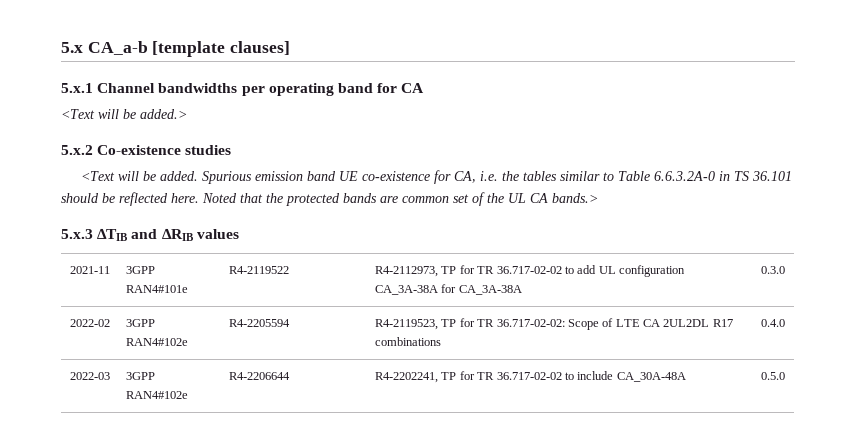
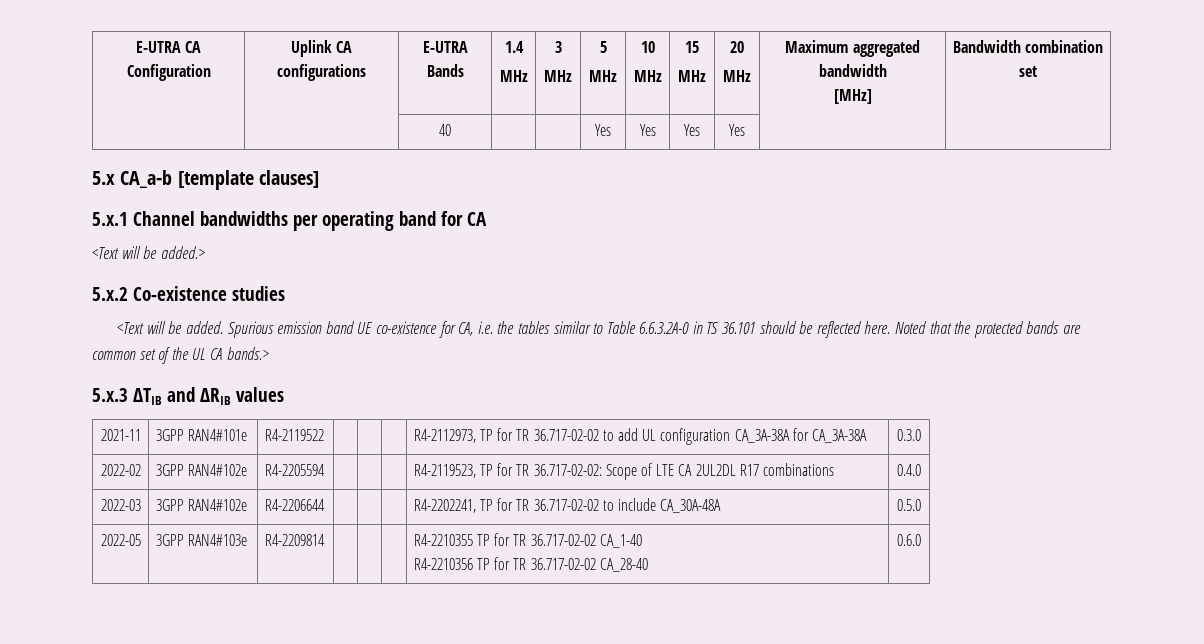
+ E-UTRA CA Configuration | Uplink CA configurations | E-UTRA Bands | 1.4
+ MHz | 3
+ MHz | 5
+ MHz | 10
+ MHz | 15
+ MHz | 20
+ MHz | Maximum aggregated bandwidth
+ [MHz] | Bandwidth combination set
+ | | 40 | | | Yes | Yes | Yes | Yes | |
+ 2022-05 | 3GPP RAN4#103e | R4-2209814 | | | | R4-2210355 TP for TR 36.717-02-02 CA_1-40
+ R4-2210356 TP for TR 36.717-02-02 CA_28-40 | 0.6.0

